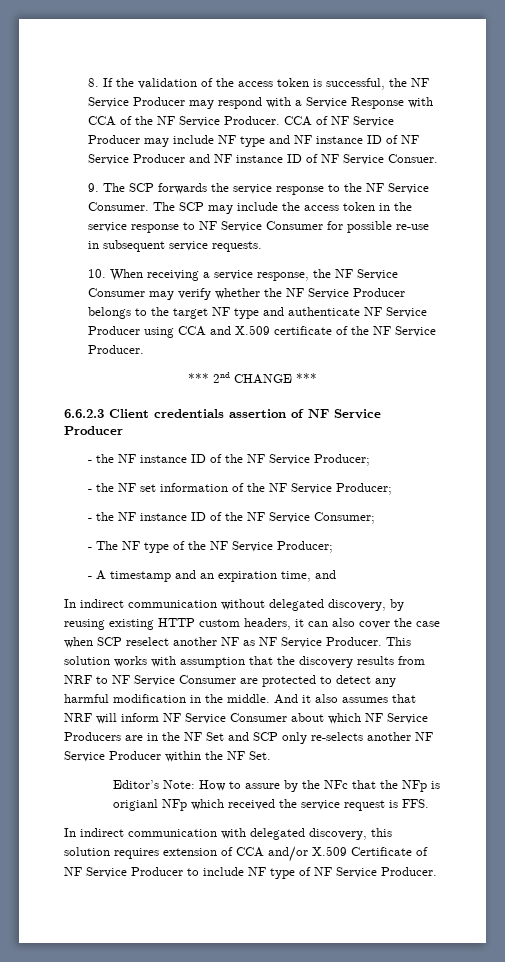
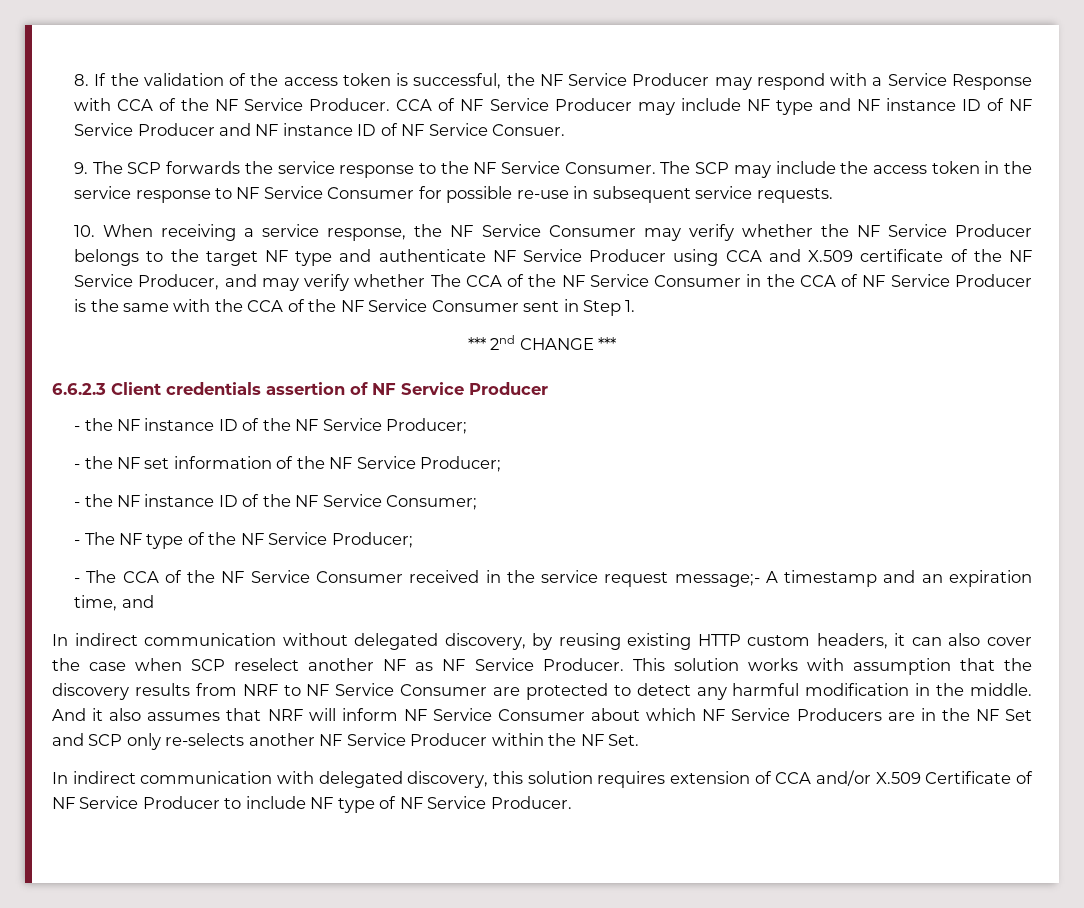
- 10. When receiving a service response, the NF Service Consumer may verify whether the NF Service Producer belongs to the target NF type and authenticate NF Service Producer using CCA and X.509 certificate of the NF Service Producer.
+ 10. When receiving a service response, the NF Service Consumer may verify whether the NF Service Producer belongs to the target NF type and authenticate NF Service Producer using CCA and X.509 certificate of the NF Service Producer, and may verify whether The CCA of the NF Service Consumer in the CCA of NF Service Producer is the same with the CCA of the NF Service Consumer sent in Step 1.
- - A timestamp and an expiration time, and
+ - The CCA of the NF Service Consumer received in the service request message;- A timestamp and an expiration time, and
- Editor’s Note: How to assure by the NFc that the NFp is origianl NFp which received the service request is FFS.

